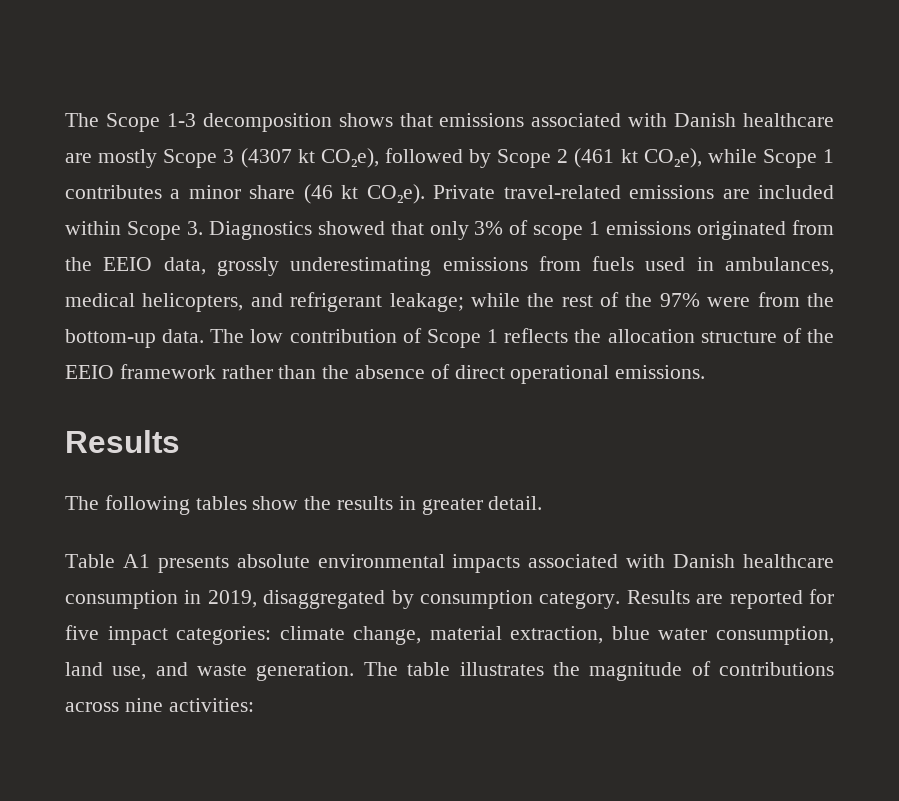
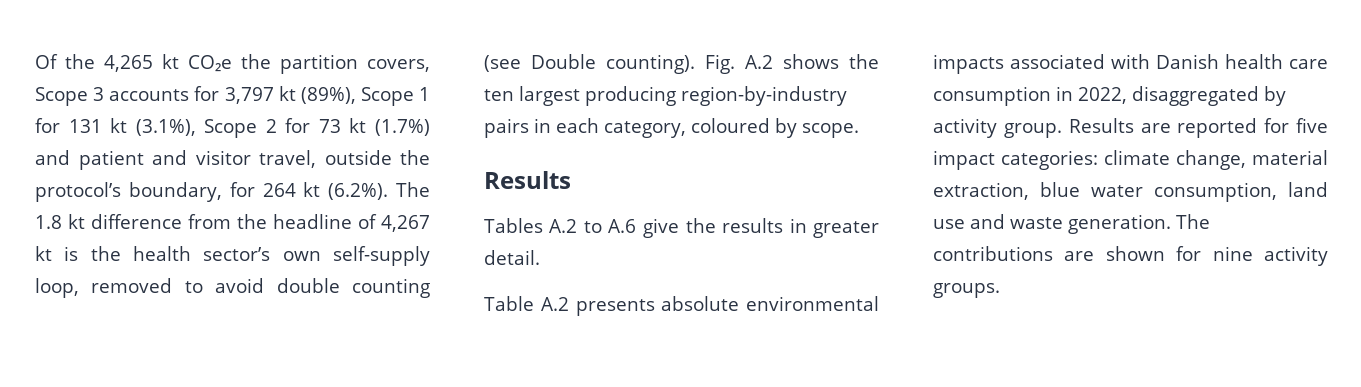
- The Scope 1-3 decomposition shows that emissions associated with Danish healthcare are mostly Scope 3 (4307 kt CO₂e), followed by Scope 2 (461 kt CO₂e), while Scope 1 contributes a minor share (46 kt CO₂e). Private travel-related emissions are included within Scope 3. Diagnostics showed that only 3% of scope 1 emissions originated from the EEIO data, grossly underestimating emissions from fuels used in ambulances, medical helicopters, and refrigerant leakage; while the rest of the 97% were from the bottom-up data. The low contribution of Scope 1 reflects the allocation structure of the EEIO framework rather than the absence of direct operational emissions.
+ Of the 4,265 kt CO₂e the partition covers, Scope 3 accounts for 3,797 kt (89%), Scope 1 for 131 kt (3.1%), Scope 2 for 73 kt (1.7%) and patient and visitor travel, outside the protocol’s boundary, for 264 kt (6.2%). The 1.8 kt difference from the headline of 4,267 kt is the health sector’s own self-supply loop, removed to avoid double counting (see Double counting). Fig. A.2 shows the ten largest producing region-by-industry pairs in each category, coloured by scope.
  Results
- The following tables show the results in greater detail.
+ Tables A.2 to A.6 give the results in greater detail.
- Table A1 presents absolute environmental impacts associated with Danish healthcare consumption in 2019, disaggregated by consumption category.
+ Table A.2 presents absolute environmental impacts associated with Danish health care consumption in 2022, disaggregated by activity group.
- Results are reported for five impact categories: climate change, material extraction, blue water consumption, land use, and waste generation.
+ Results are reported for five impact categories: climate change, material extraction, blue water consumption, land use and waste generation.
- The table illustrates the magnitude of contributions across nine activities:
+ The contributions are shown for nine activity groups.

